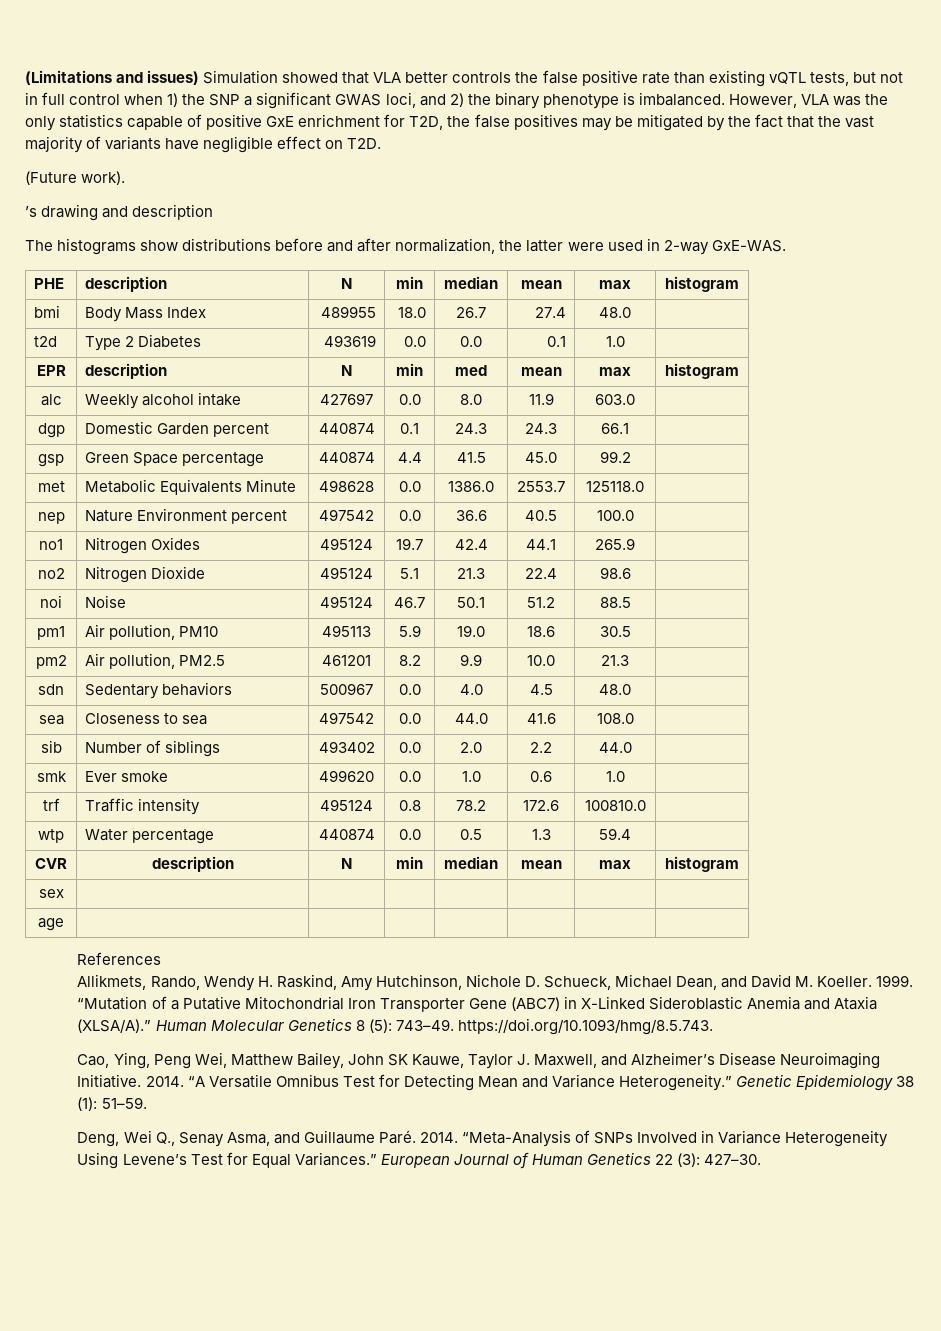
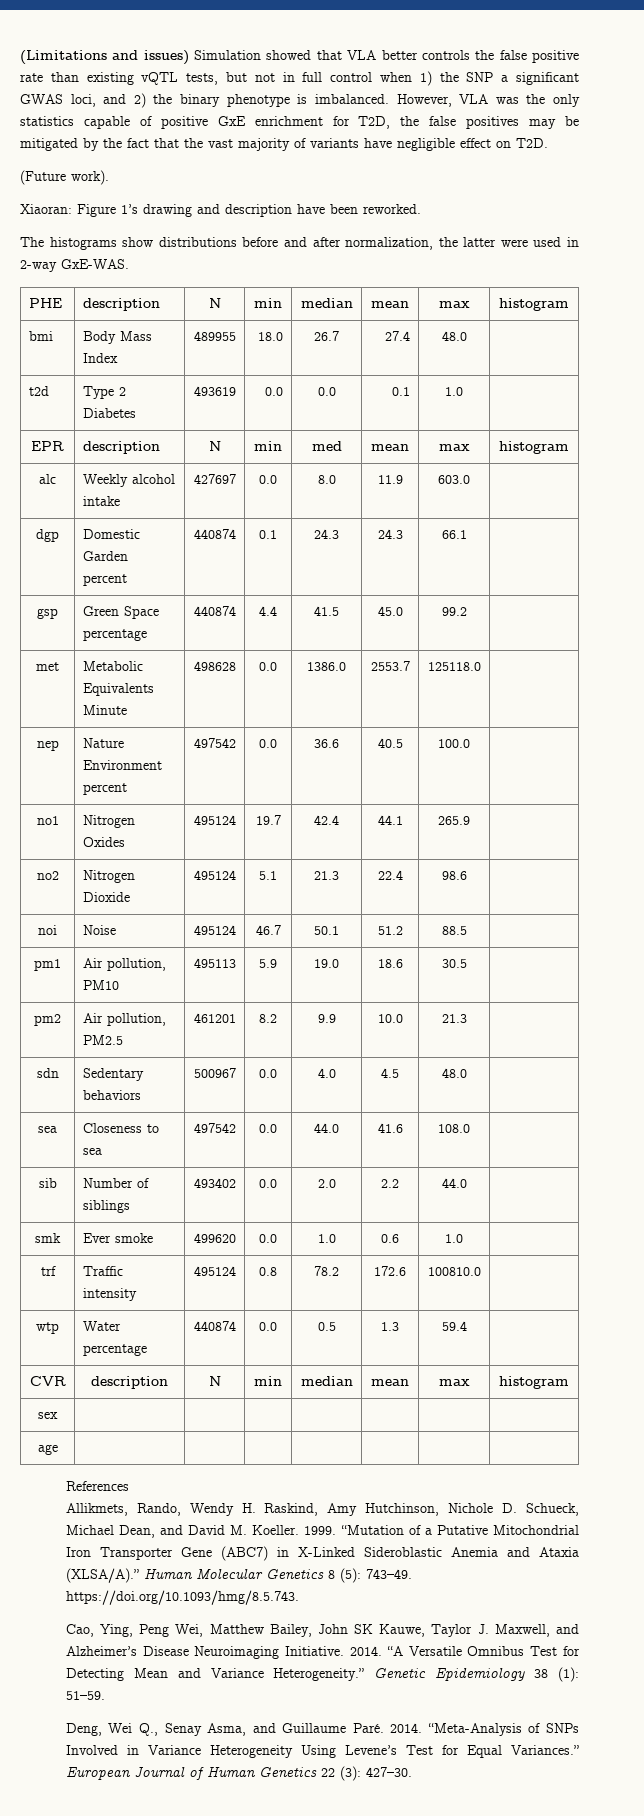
- ’s drawing and description
+ Xiaoran: Figure 1’s drawing and description have been reworked.

